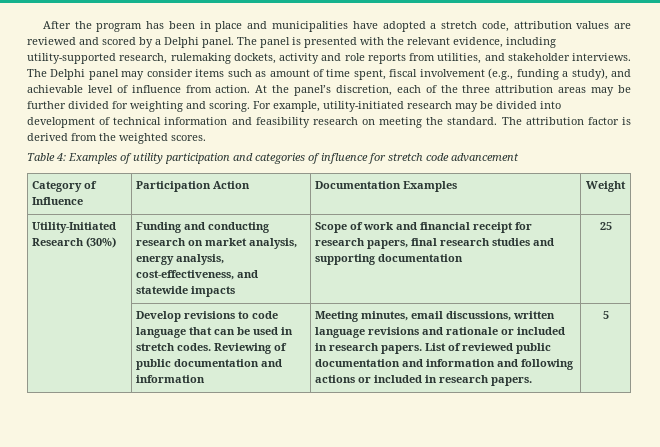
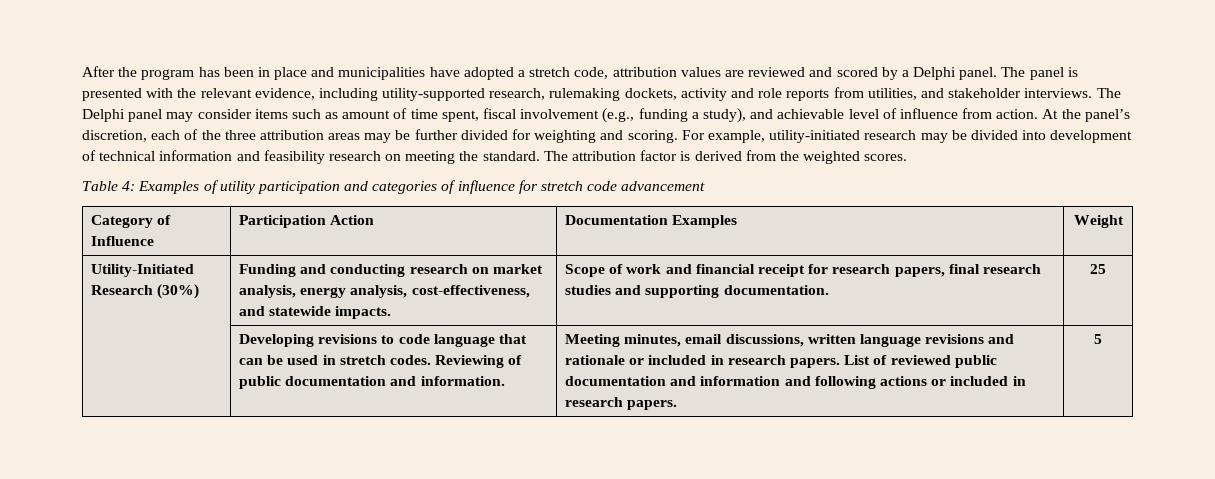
- Utility-Initiated Research (30%) | Funding and conducting research on market analysis, energy analysis, cost-effectiveness, and statewide impacts | Scope of work and financial receipt for research papers, final research studies and supporting documentation | 25
+ Utility-Initiated Research (30%) | Funding and conducting research on market analysis, energy analysis, cost-effectiveness, and statewide impacts. | Scope of work and financial receipt for research papers, final research studies and supporting documentation. | 25
- Develop revisions to code language that can be used in stretch codes.
+ Developing revisions to code language that can be used in stretch codes.
- Reviewing of public documentation and information
+ Reviewing of public documentation and information.

